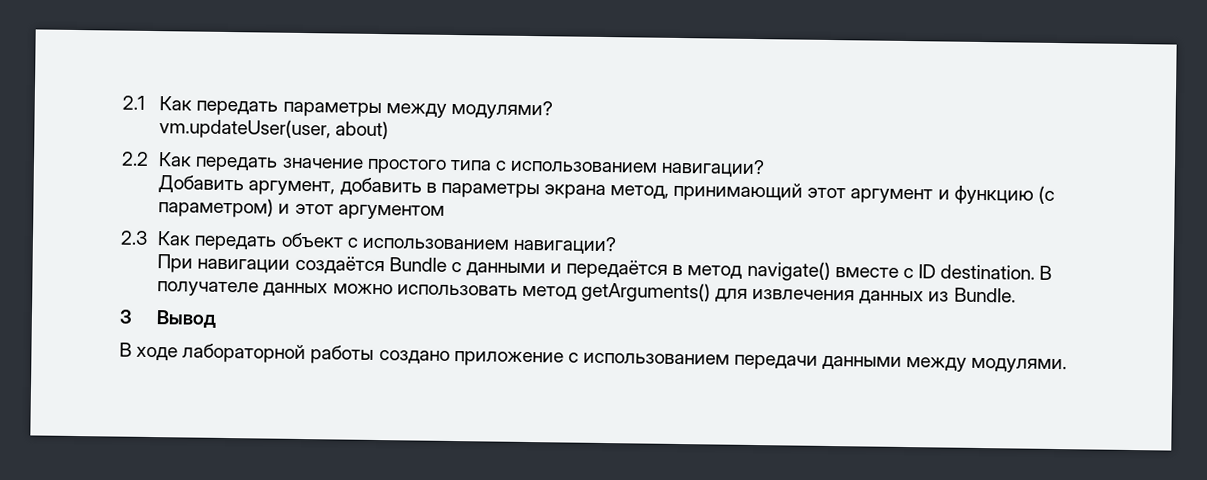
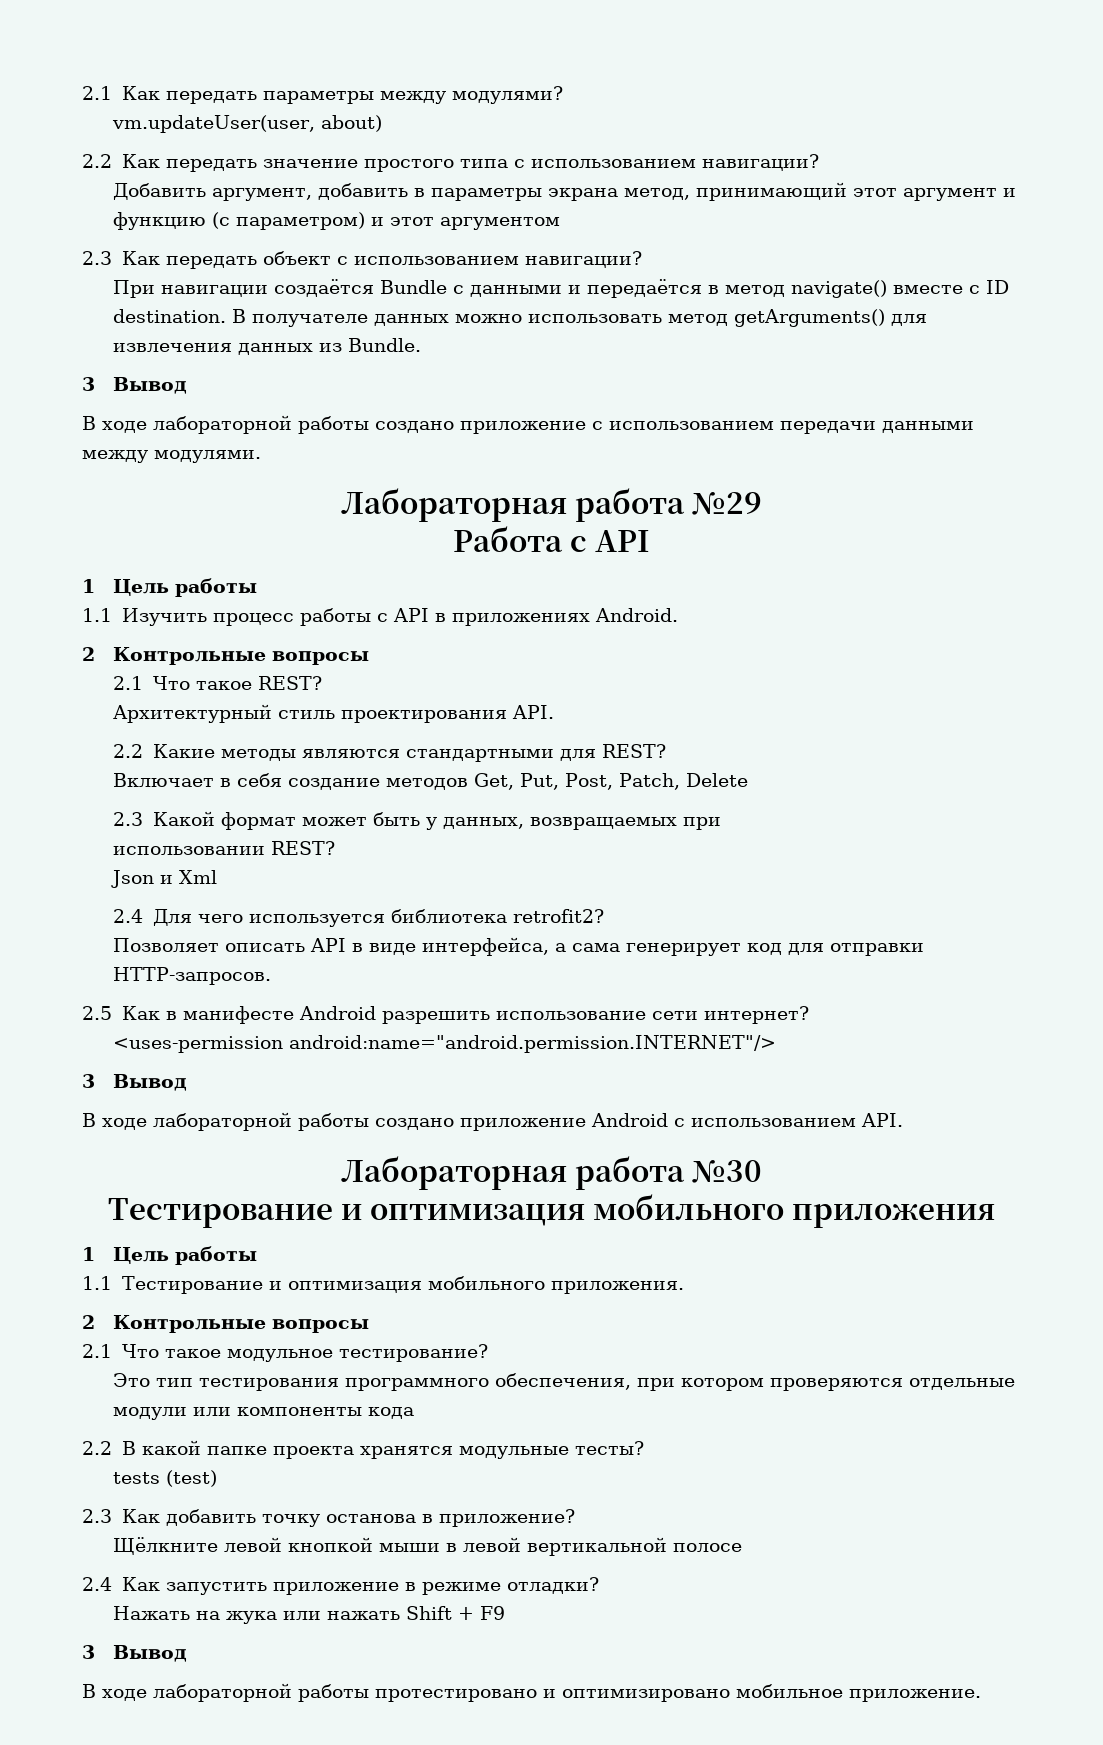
+ Лабораторная работа №29
+ Работа с API
+ 1 Цель работы
+ 1.1 Изучить процесс работы с API в приложениях Android.
+ 2 Контрольные вопросы
+ 2.1 Что такое REST?
+ Архитектурный стиль проектирования API.
+ 2.2 Какие методы являются стандартными для REST?
+ Включает в себя создание методов Get, Put, Post, Patch, Delete
+ 2.3 Какой формат может быть у данных, возвращаемых при
+ использовании REST?
+ Json и Xml
+ 2.4 Для чего используется библиотека retrofit2?
+ Позволяет описать API в виде интерфейса, а сама генерирует код для отправки HTTP-запросов.
+ 2.5 Как в манифесте Android разрешить использование сети интернет?
+ <uses-permission android:name="android.permission.INTERNET"/>
+ 3 Вывод
+ В ходе лабораторной работы создано приложение Android с использованием API.
+ Лабораторная работа №30
+ Тестирование и оптимизация мобильного приложения
+ 1 Цель работы
+ 1.1 Тестирование и оптимизация мобильного приложения.
+ 2 Контрольные вопросы
+ 2.1 Что такое модульное тестирование?
+ Это тип тестирования программного обеспечения, при котором проверяются отдельные модули или компоненты кода
+ 2.2 В какой папке проекта хранятся модульные тесты?
+ tests (test)
+ 2.3 Как добавить точку останова в приложение?
+ Щёлкните левой кнопкой мыши в левой вертикальной полосе
+ 2.4 Как запустить приложение в режиме отладки?
+ Нажать на жука или нажать Shift + F9
+ 3 Вывод
+ В ходе лабораторной работы протестировано и оптимизировано мобильное приложение.

